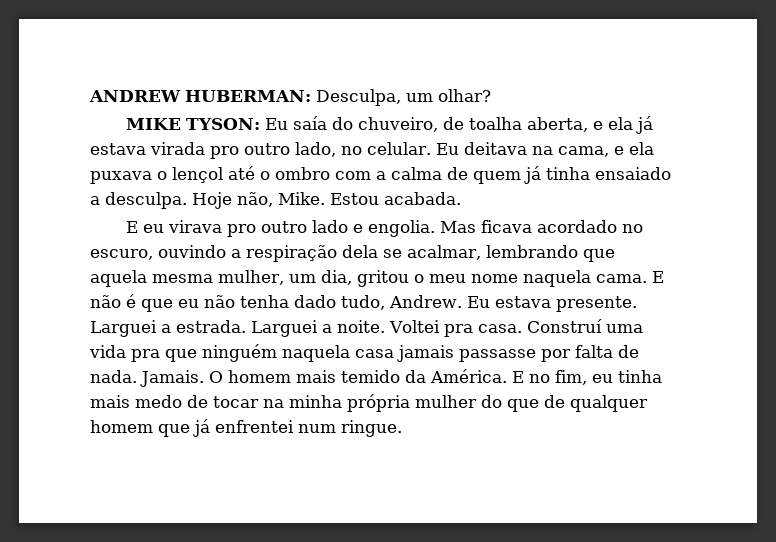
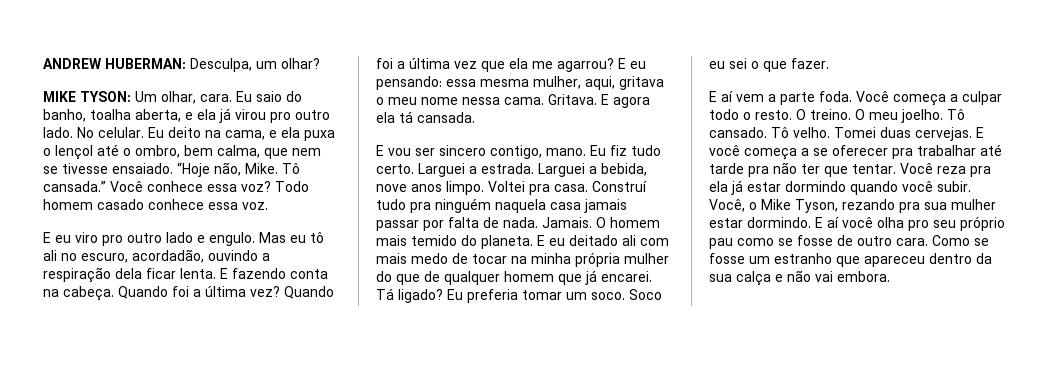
- MIKE TYSON: Eu saía do chuveiro, de toalha aberta, e ela já estava virada pro outro lado, no celular.
+ MIKE TYSON: Um olhar, cara. Eu saio do banho, toalha aberta, e ela já virou pro outro lado. No celular.
- Eu deitava na cama, e ela puxava o lençol até o ombro com a calma de quem já tinha ensaiado a desculpa. Hoje não, Mike. Estou acabada.
- E eu virava pro outro lado e engolia. Mas ficava acordado no escuro, ouvindo a respiração dela se acalmar, lembrando que aquela mesma mulher, um dia, gritou o meu nome naquela cama. E não é que eu não tenha dado tudo, Andrew. Eu estava presente.
+ Eu deito na cama, e ela puxa o lençol até o ombro, bem calma, que nem se tivesse ensaiado. “Hoje não, Mike. Tô cansada.” Você conhece essa voz? Todo homem casado conhece essa voz.
+ E eu viro pro outro lado e engulo. Mas eu tô ali no escuro, acordadão, ouvindo a respiração dela ficar lenta. E fazendo conta na cabeça. Quando foi a última vez? Quando foi a última vez que ela me agarrou? E eu pensando: essa mesma mulher, aqui, gritava o meu nome nessa cama. Gritava. E agora ela tá cansada.
+ E vou ser sincero contigo, mano. Eu fiz tudo certo.
- Larguei a noite. Voltei pra casa. Construí uma vida pra que ninguém naquela casa jamais passasse por falta de nada.
+ Larguei a bebida, nove anos limpo. Voltei pra casa. Construí tudo pra ninguém naquela casa jamais passar por falta de nada.
- O homem mais temido da América. E no fim, eu tinha mais medo de tocar na minha própria mulher do que de qualquer homem que já enfrentei num ringue.
+ O homem mais temido do planeta. E eu deitado ali com mais medo de tocar na minha própria mulher do que de qualquer homem que já encarei. Tá ligado? Eu preferia tomar um soco. Soco eu sei o que fazer.
+ E aí vem a parte foda. Você começa a culpar todo o resto. O treino. O meu joelho. Tô cansado. Tô velho. Tomei duas cervejas. E você começa a se oferecer pra trabalhar até tarde pra não ter que tentar. Você reza pra ela já estar dormindo quando você subir. Você, o Mike Tyson, rezando pra sua mulher estar dormindo. E aí você olha pro seu próprio pau como se fosse de outro cara. Como se fosse um estranho que apareceu dentro da sua calça e não vai embora.

